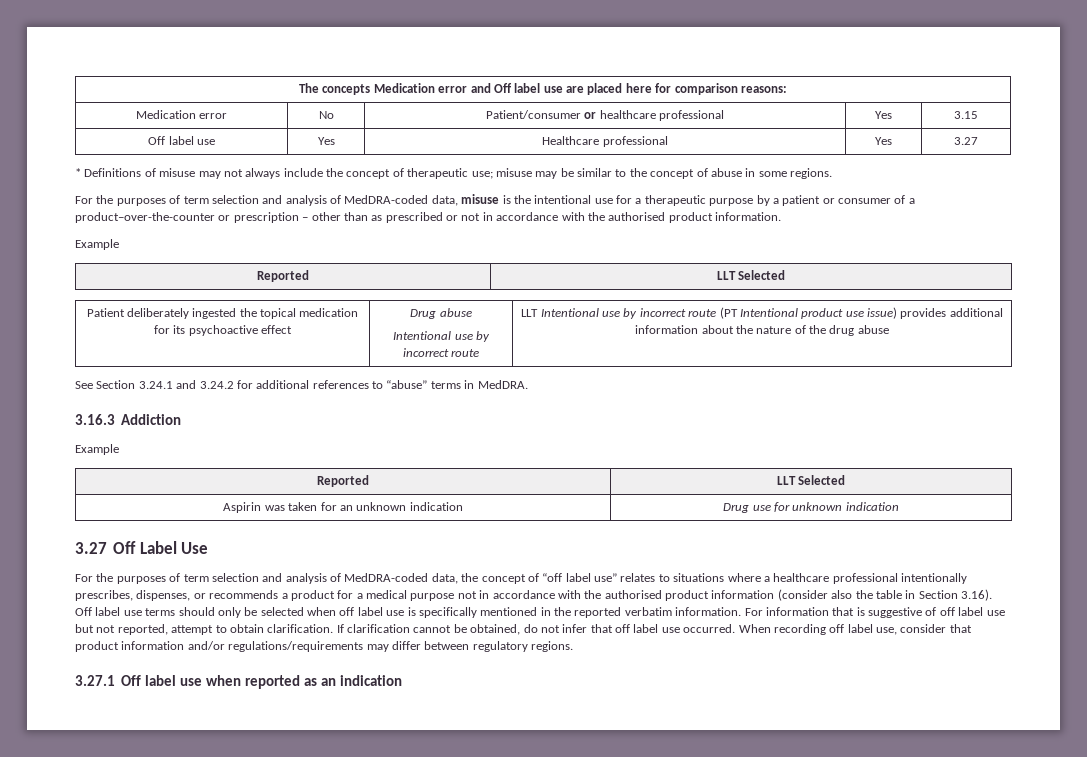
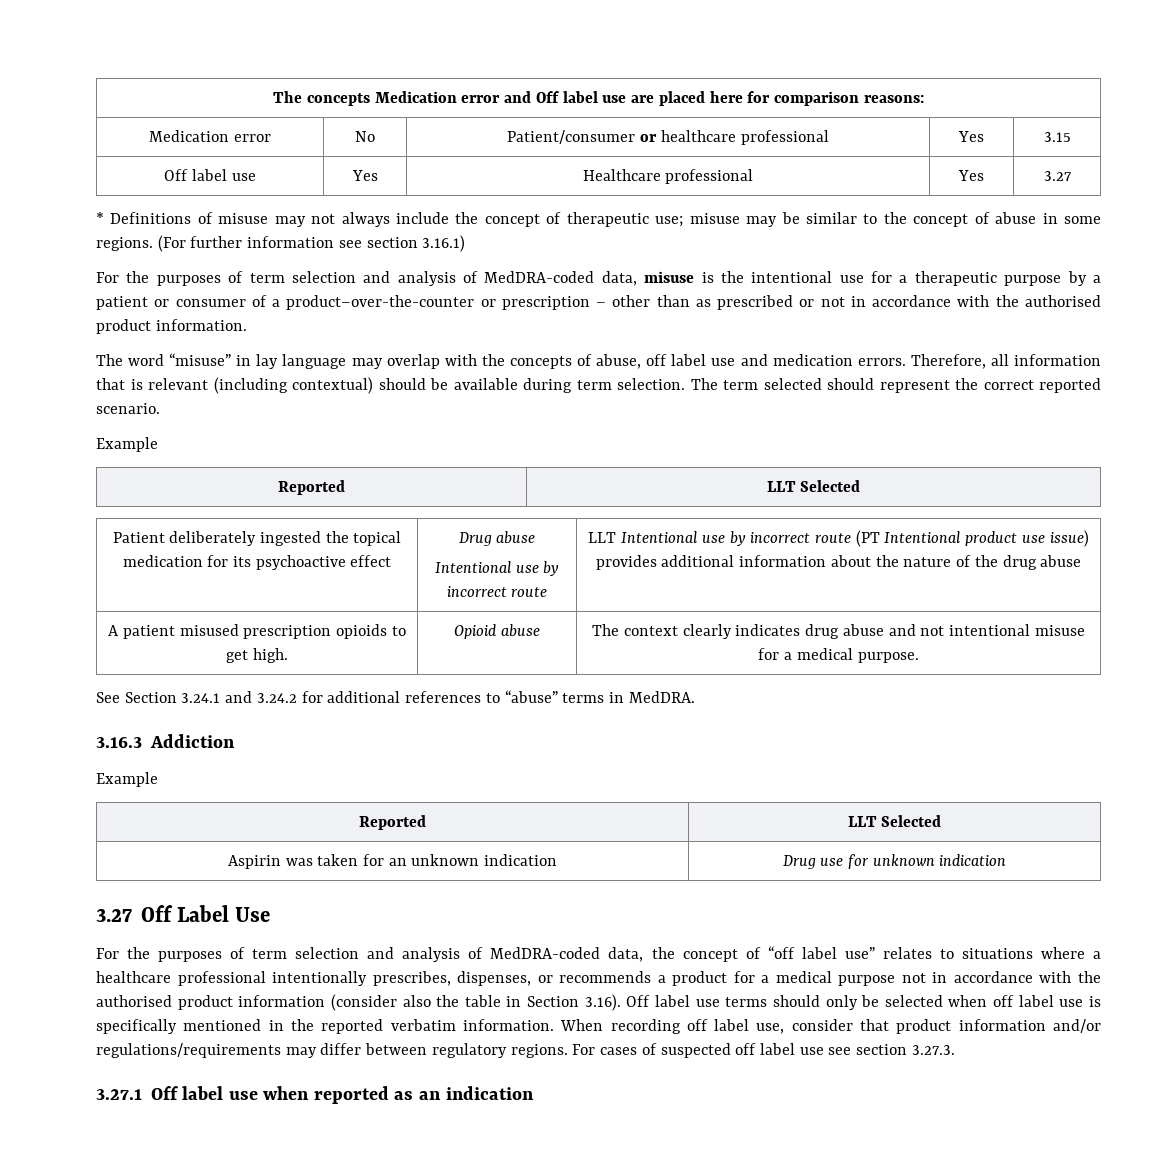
+ (For further information see section 3.16.1)
+ The word “misuse” in lay language may overlap with the concepts of abuse, off label use and medication errors. Therefore, all information that is relevant (including contextual) should be available during term selection. The term selected should represent the correct reported scenario.
+ A patient misused prescription opioids to get high. | Opioid abuse | The context clearly indicates drug abuse and not intentional misuse for a medical purpose.
- For information that is suggestive of off label use but not reported, attempt to obtain clarification. If clarification cannot be obtained, do not infer that off label use occurred.
+ For cases of suspected off label use see section 3.27.3.

